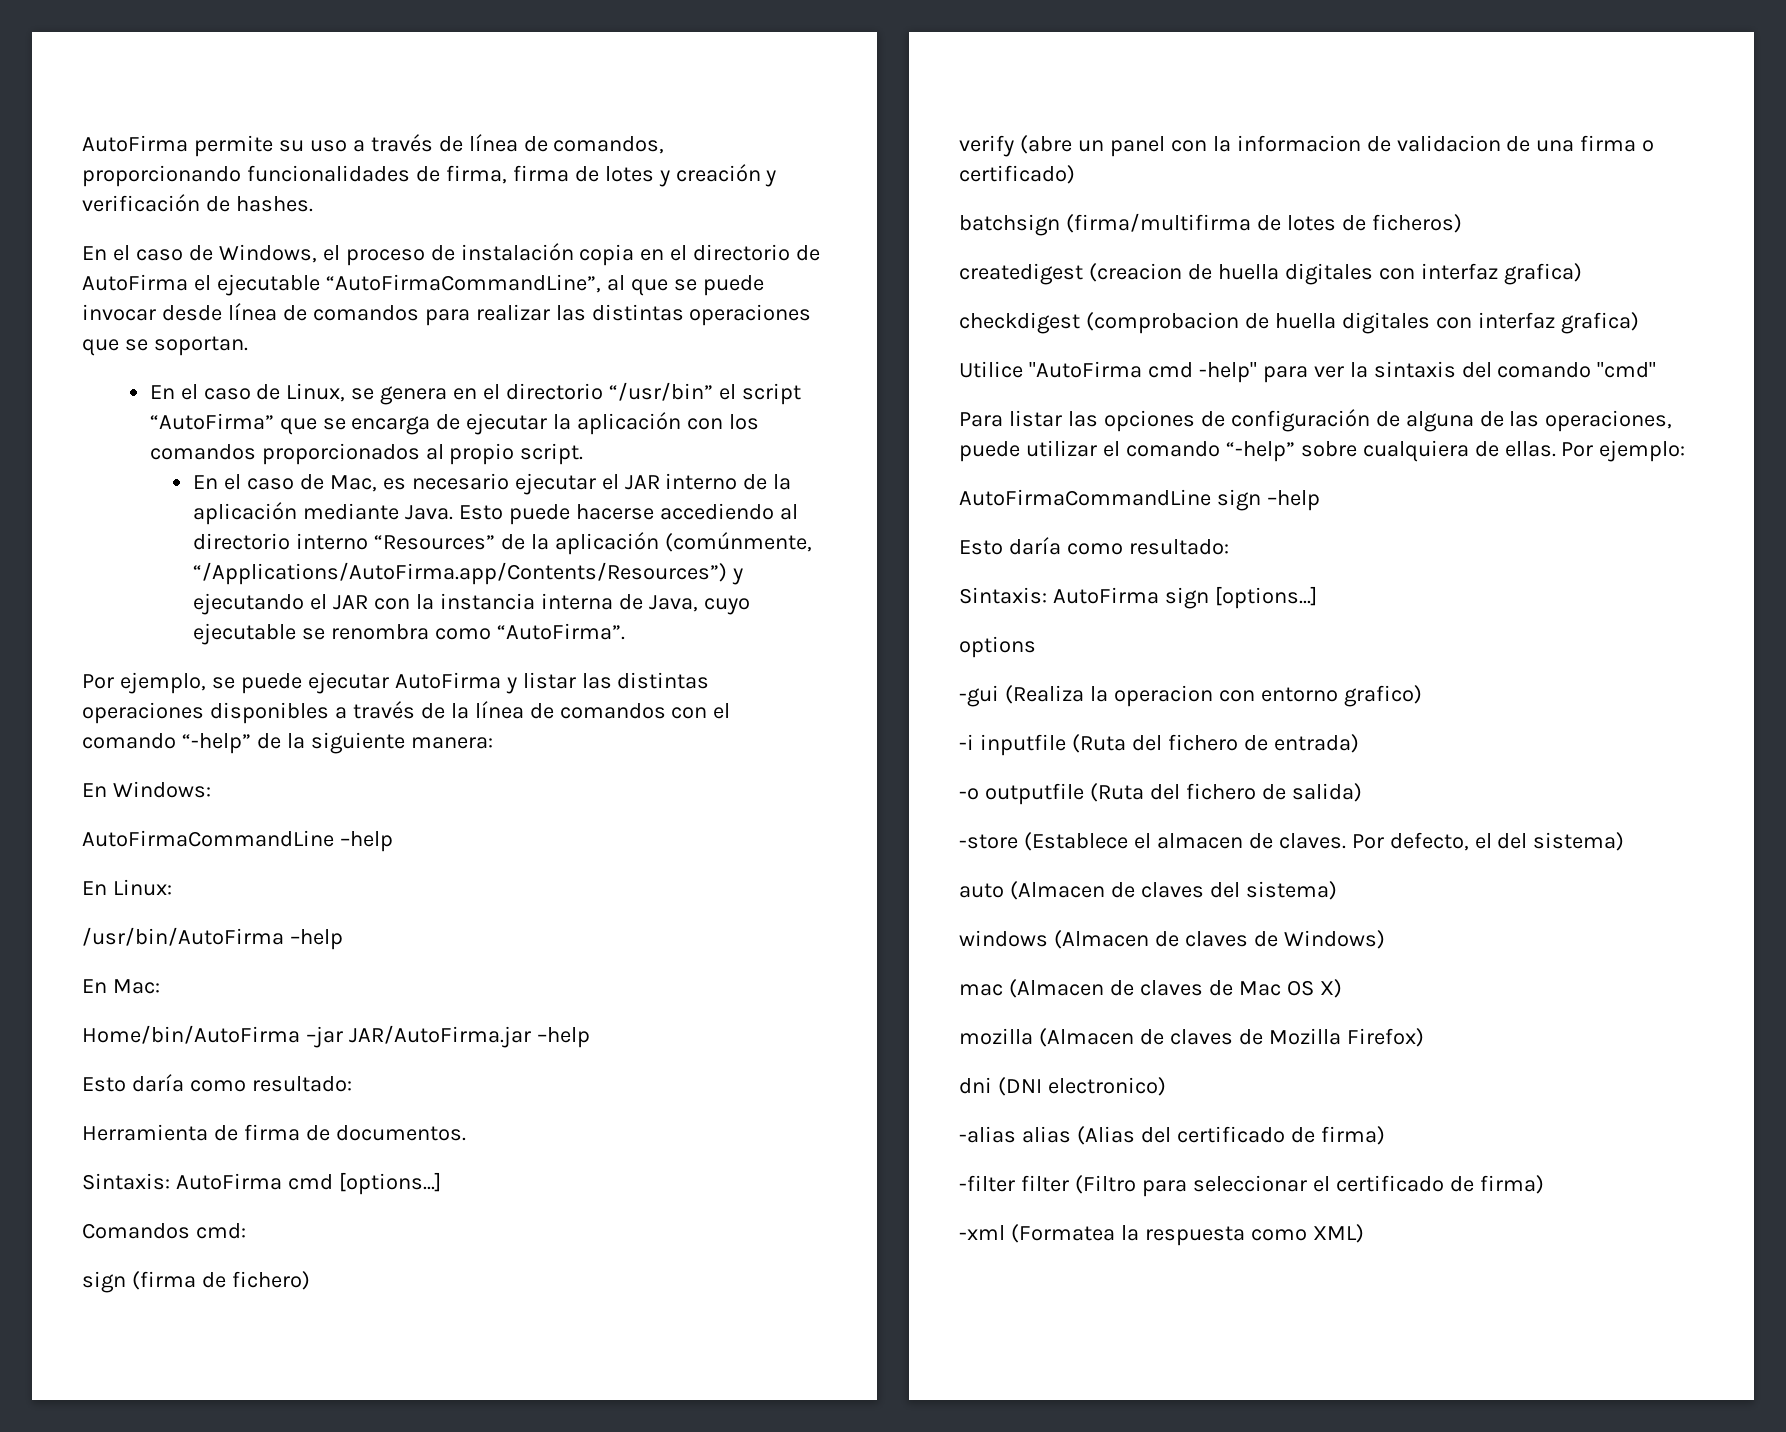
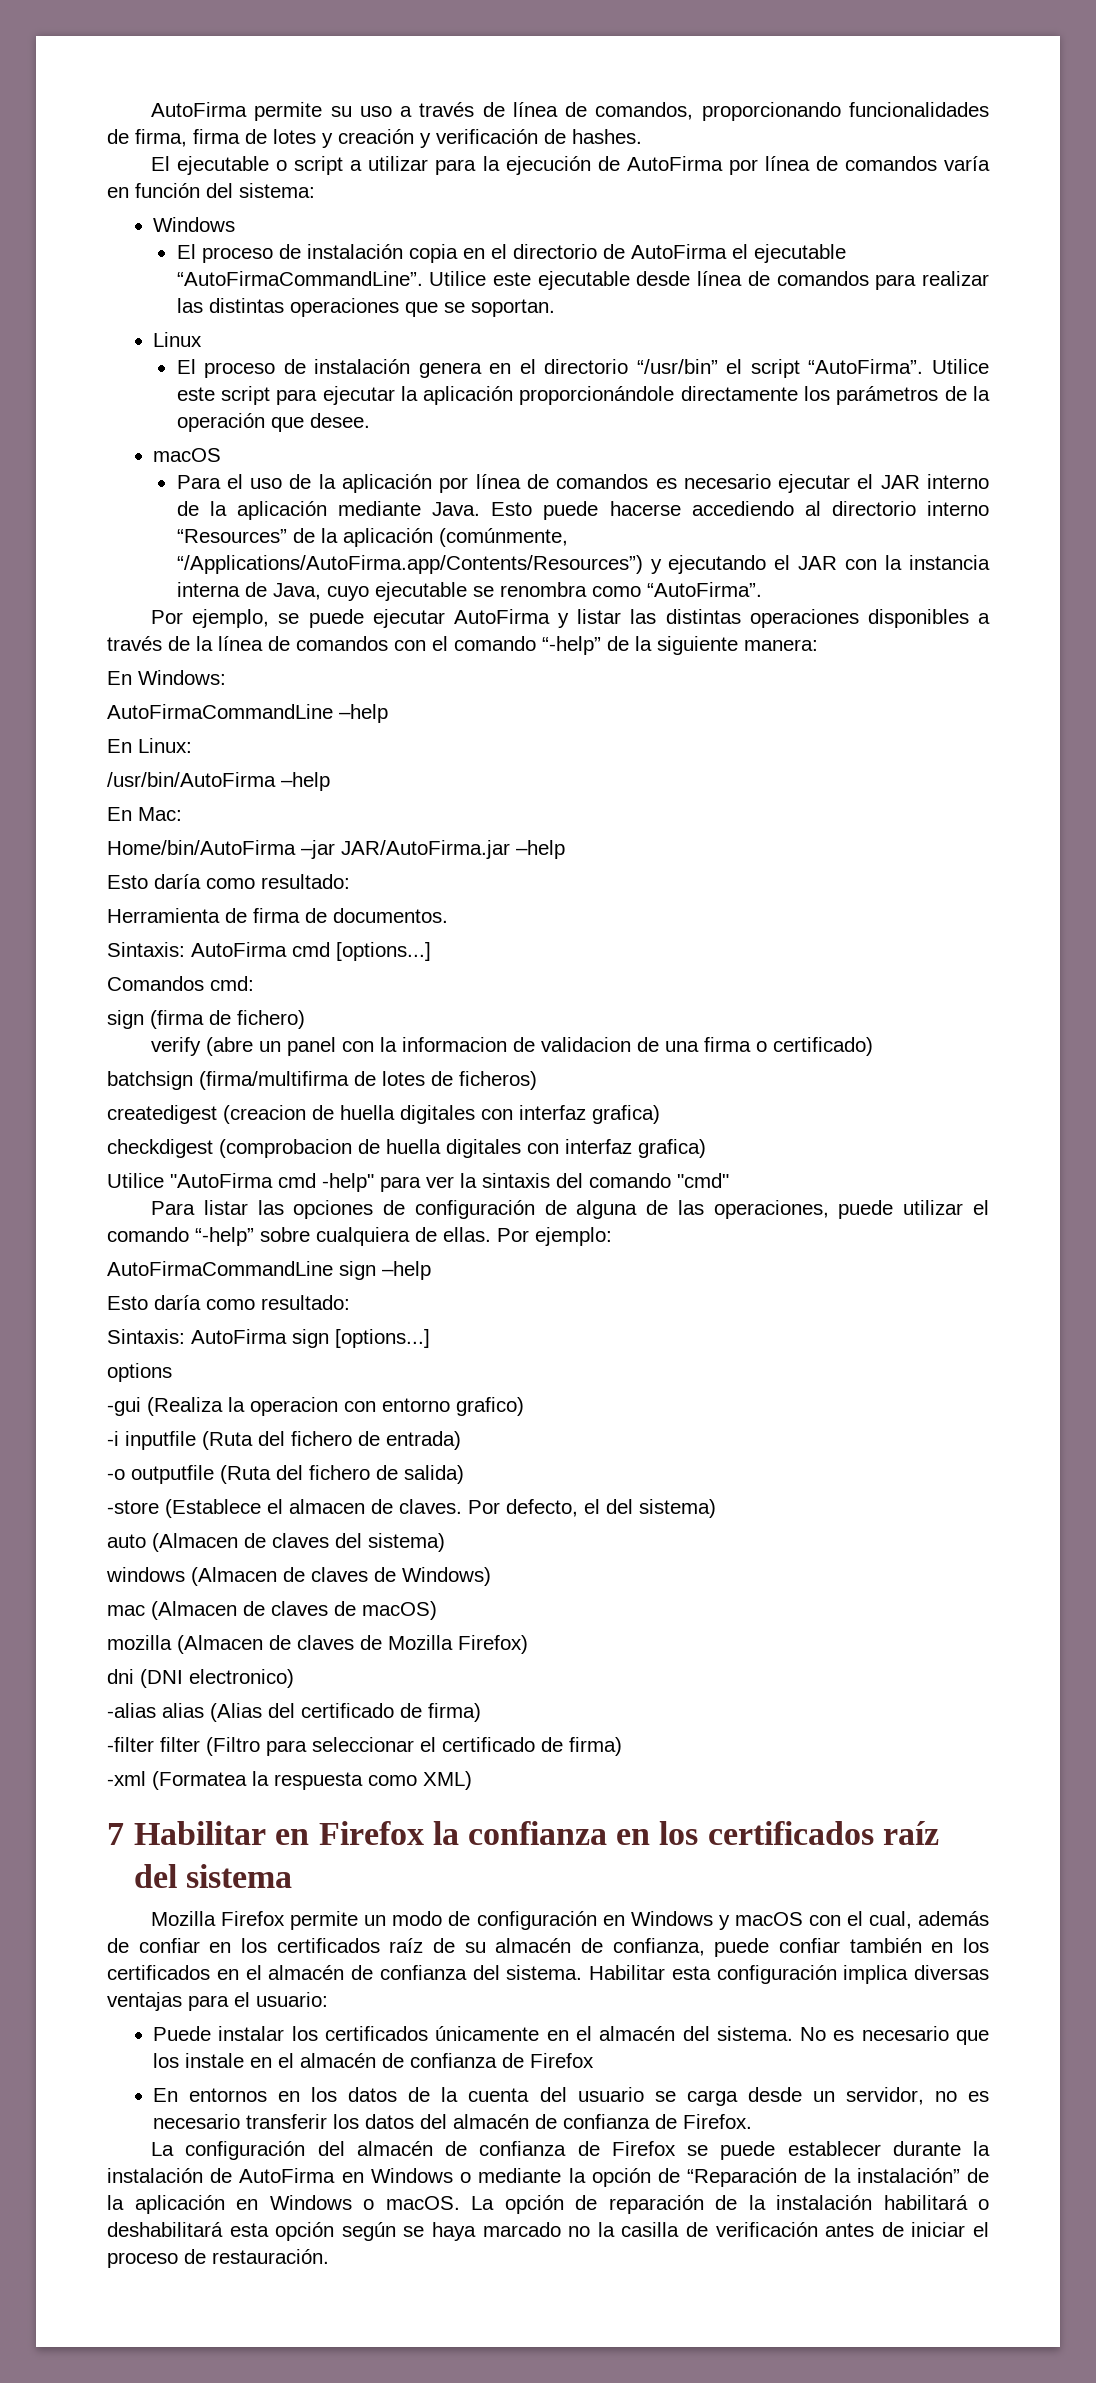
- En el caso de Windows, el proceso de instalación copia en el directorio de AutoFirma el ejecutable “AutoFirmaCommandLine”, al que se puede invocar desde línea de comandos para realizar las distintas operaciones que se soportan.
+ El ejecutable o script a utilizar para la ejecución de AutoFirma por línea de comandos varía en función del sistema:
+ Windows
+ El proceso de instalación copia en el directorio de AutoFirma el ejecutable “AutoFirmaCommandLine”. Utilice este ejecutable desde línea de comandos para realizar las distintas operaciones que se soportan.
- En el caso de Linux, se genera en el directorio “/usr/bin” el script “AutoFirma” que se encarga de ejecutar la aplicación con los comandos proporcionados al propio script.
- En el caso de Mac, es necesario ejecutar el JAR interno de la aplicación mediante Java.
+ Linux
+ El proceso de instalación genera en el directorio “/usr/bin” el script “AutoFirma”. Utilice este script para ejecutar la aplicación proporcionándole directamente los parámetros de la operación que desee.
+ macOS
+ Para el uso de la aplicación por línea de comandos es necesario ejecutar el JAR interno de la aplicación mediante Java.
- mac (Almacen de claves de Mac OS X)
+ mac (Almacen de claves de macOS)
+ 7 Habilitar en Firefox la confianza en los certificados raíz del sistema
+ Mozilla Firefox permite un modo de configuración en Windows y macOS con el cual, además de confiar en los certificados raíz de su almacén de confianza, puede confiar también en los certificados en el almacén de confianza del sistema. Habilitar esta configuración implica diversas ventajas para el usuario:
+ Puede instalar los certificados únicamente en el almacén del sistema. No es necesario que los instale en el almacén de confianza de Firefox
+ En entornos en los datos de la cuenta del usuario se carga desde un servidor, no es necesario transferir los datos del almacén de confianza de Firefox.
+ La configuración del almacén de confianza de Firefox se puede establecer durante la instalación de AutoFirma en Windows o mediante la opción de “Reparación de la instalación” de la aplicación en Windows o macOS. La opción de reparación de la instalación habilitará o deshabilitará esta opción según se haya marcado no la casilla de verificación antes de iniciar el proceso de restauración.

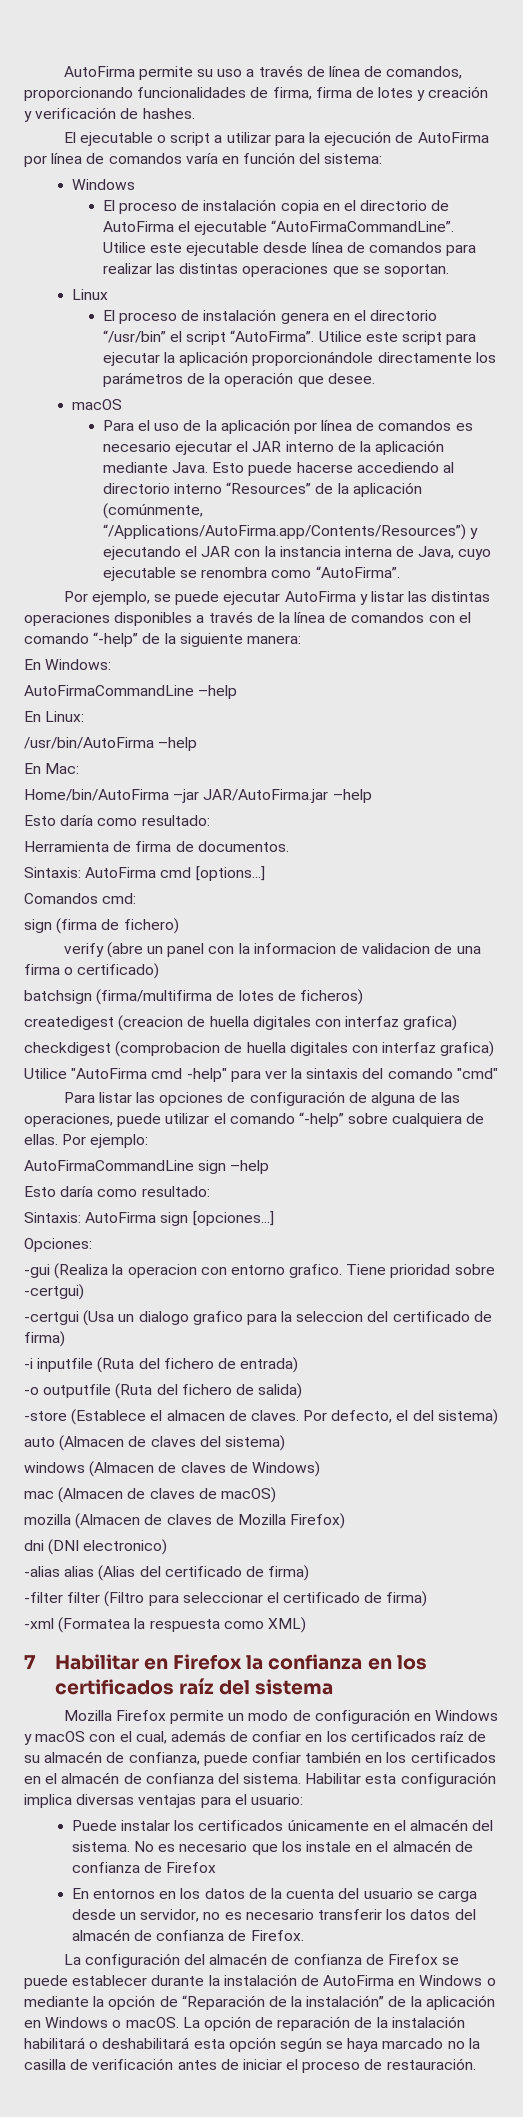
- Sintaxis: AutoFirma sign [options...]
- options
+ Sintaxis: AutoFirma sign [opciones...]
+ Opciones:
- -gui (Realiza la operacion con entorno grafico)
+ -gui (Realiza la operacion con entorno grafico. Tiene prioridad sobre -certgui)
+ -certgui (Usa un dialogo grafico para la seleccion del certificado de firma)

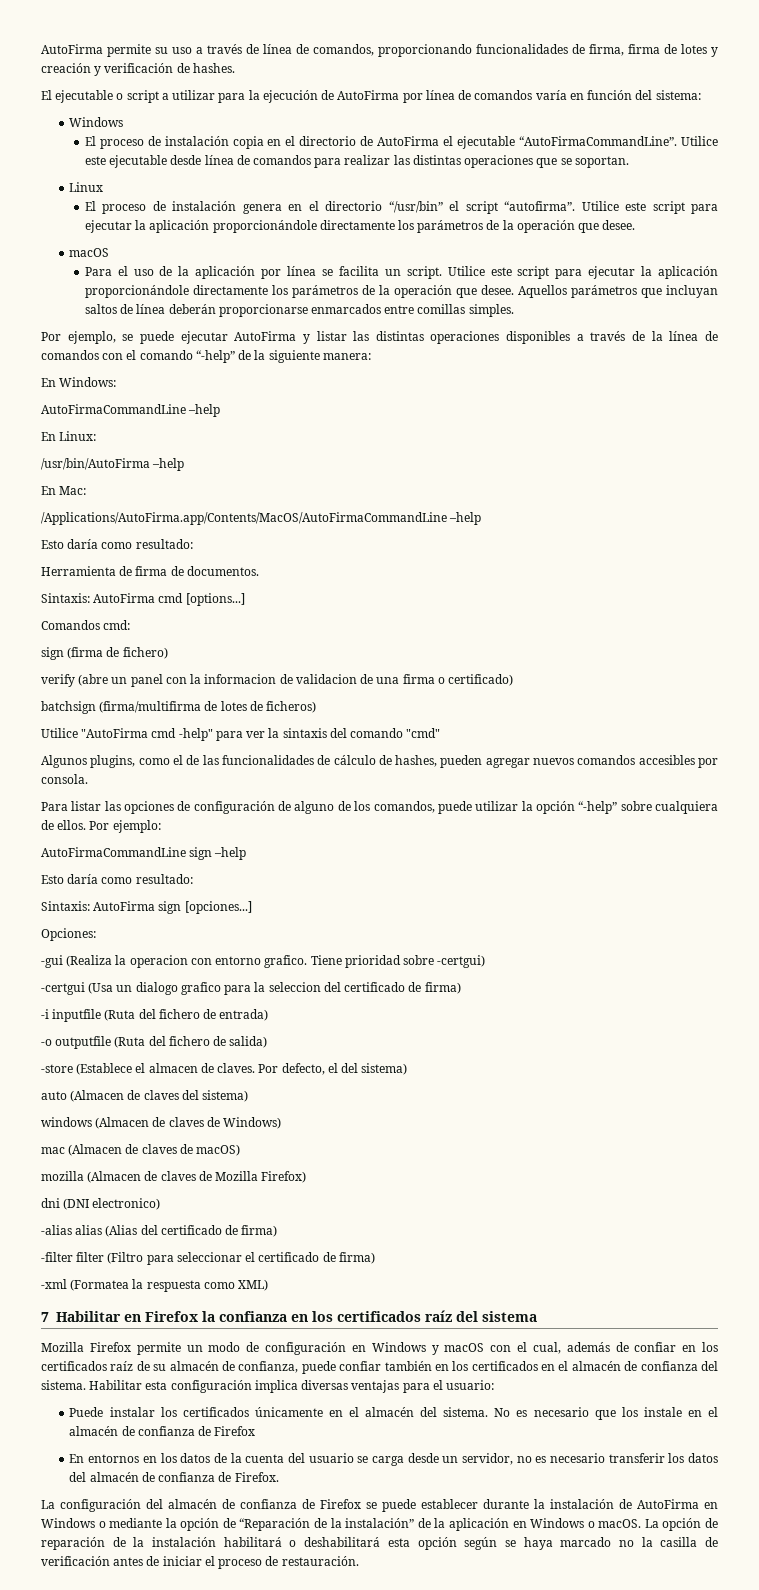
- El proceso de instalación genera en el directorio “/usr/bin” el script “AutoFirma”.
+ El proceso de instalación genera en el directorio “/usr/bin” el script “autofirma”.
- Para el uso de la aplicación por línea de comandos es necesario ejecutar el JAR interno de la aplicación mediante Java. Esto puede hacerse accediendo al directorio interno “Resources” de la aplicación (comúnmente, “/Applications/AutoFirma.app/Contents/Resources”) y ejecutando el JAR con la instancia interna de Java, cuyo ejecutable se renombra como “AutoFirma”.
+ Para el uso de la aplicación por línea se facilita un script. Utilice este script para ejecutar la aplicación proporcionándole directamente los parámetros de la operación que desee. Aquellos parámetros que incluyan saltos de línea deberán proporcionarse enmarcados entre comillas simples.
- Home/bin/AutoFirma –jar JAR/AutoFirma.jar –help
+ /Applications/AutoFirma.app/Contents/MacOS/AutoFirmaCommandLine –help
- createdigest (creacion de huella digitales con interfaz grafica)
- checkdigest (comprobacion de huella digitales con interfaz grafica)
+ Algunos plugins, como el de las funcionalidades de cálculo de hashes, pueden agregar nuevos comandos accesibles por consola.
- Para listar las opciones de configuración de alguna de las operaciones, puede utilizar el comando “-help” sobre cualquiera de ellas.
+ Para listar las opciones de configuración de alguno de los comandos, puede utilizar la opción “-help” sobre cualquiera de ellos.

